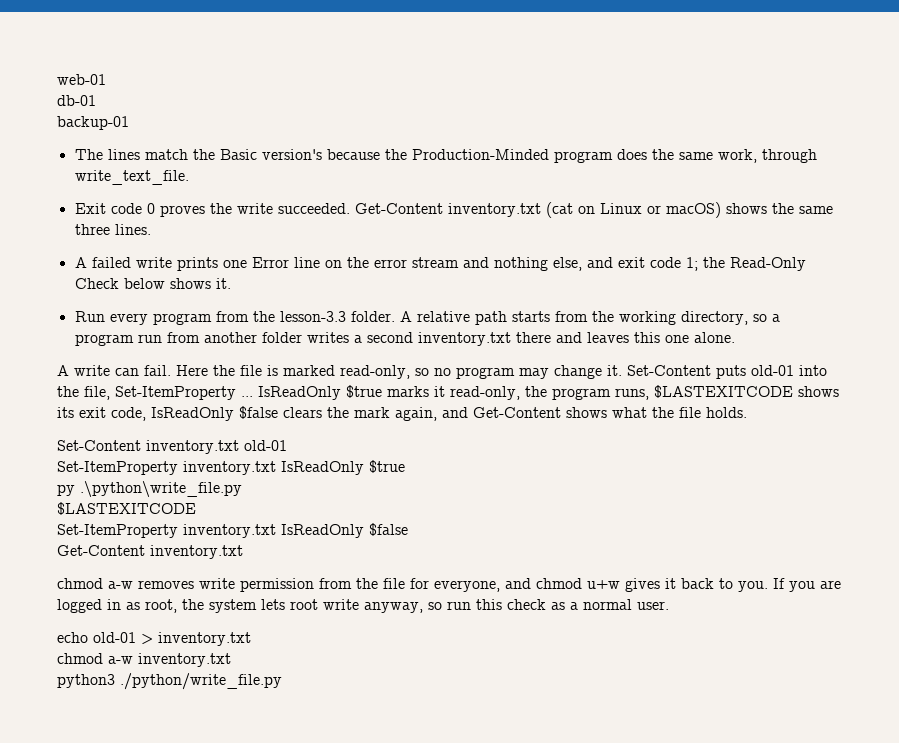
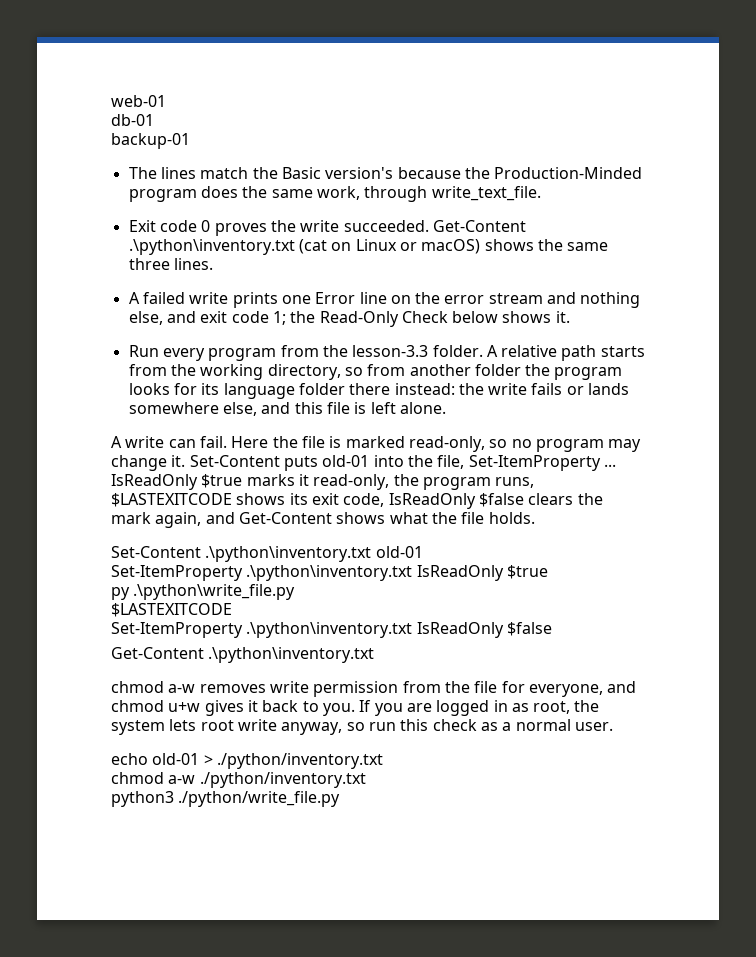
- Get-Content inventory.txt (cat on Linux or macOS) shows the same three lines.
+ Get-Content .\python\inventory.txt (cat on Linux or macOS) shows the same three lines.
- A relative path starts from the working directory, so a program run from another folder writes a second inventory.txt there and leaves this one alone.
+ A relative path starts from the working directory, so from another folder the program looks for its language folder there instead: the write fails or lands somewhere else, and this file is left alone.
- Set-Content inventory.txt old-01
+ Set-Content .\python\inventory.txt old-01
- Set-ItemProperty inventory.txt IsReadOnly $true
+ Set-ItemProperty .\python\inventory.txt IsReadOnly $true
- Set-ItemProperty inventory.txt IsReadOnly $false
- Get-Content inventory.txt
+ Set-ItemProperty .\python\inventory.txt IsReadOnly $false
+ Get-Content .\python\inventory.txt
- echo old-01 > inventory.txt
- chmod a-w inventory.txt
+ echo old-01 > ./python/inventory.txt
+ chmod a-w ./python/inventory.txt

